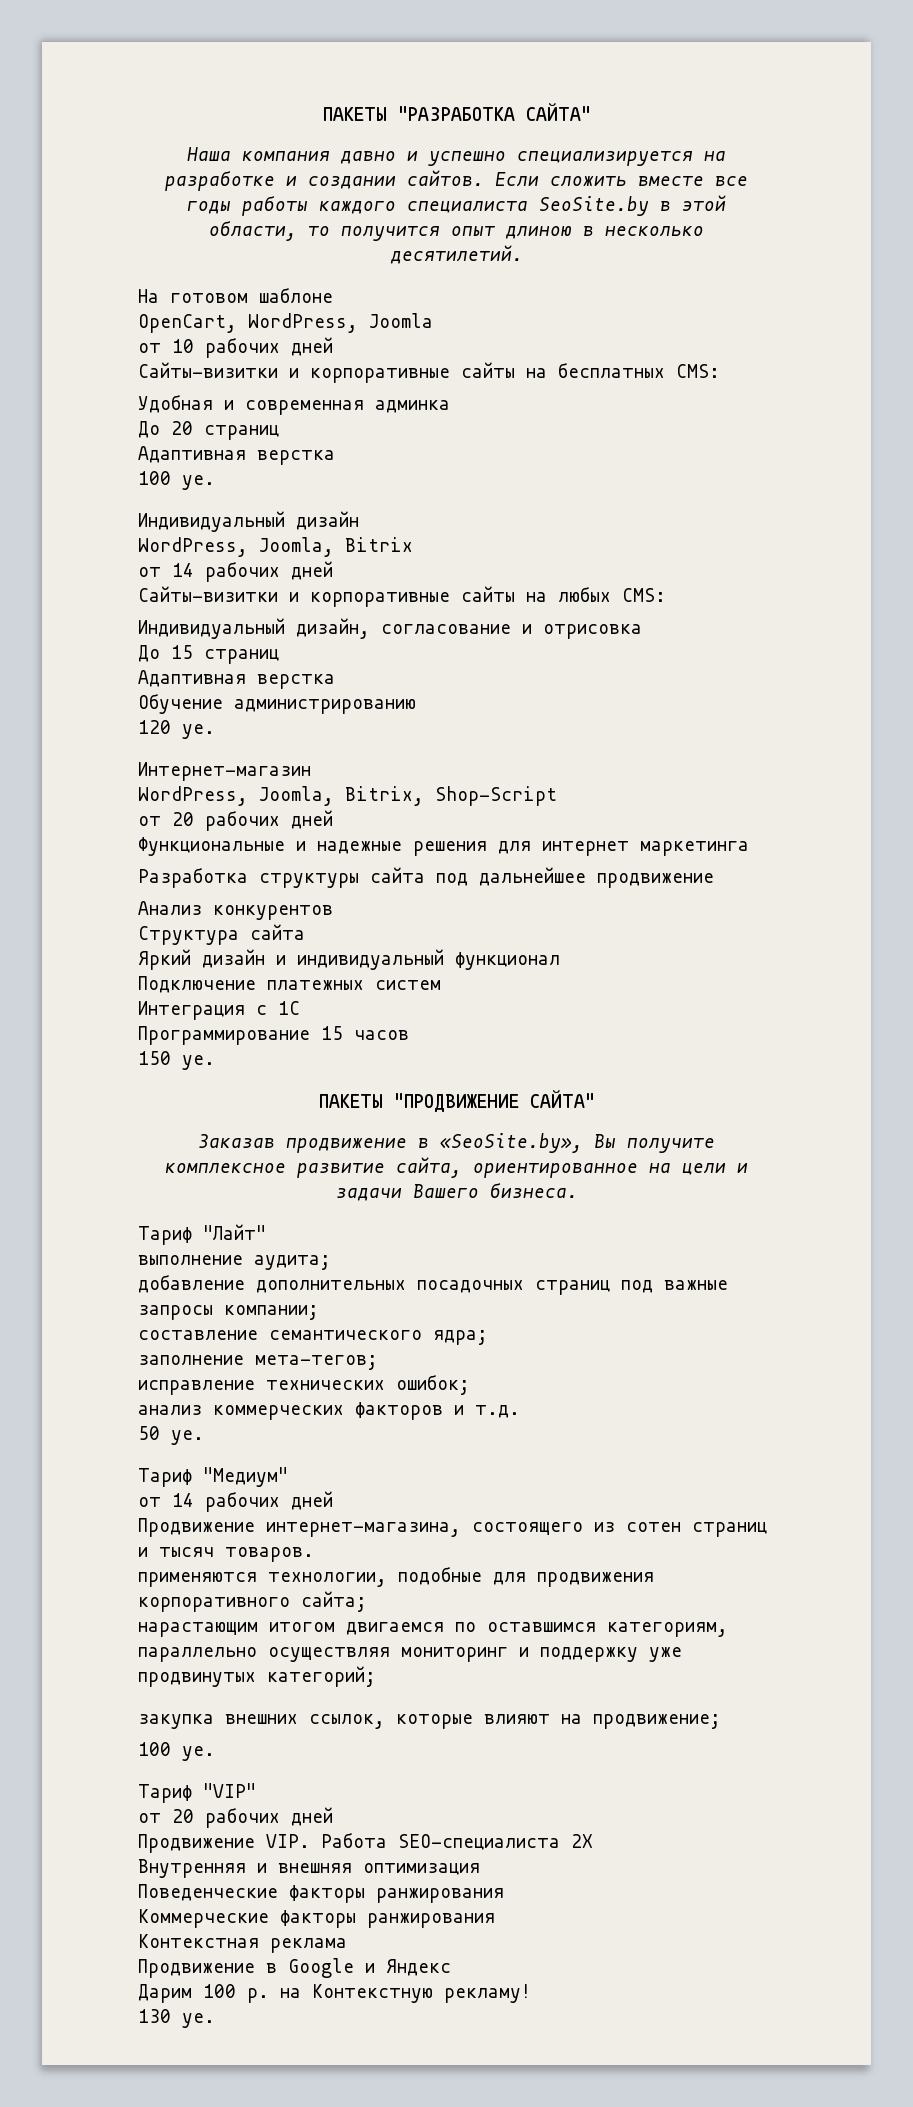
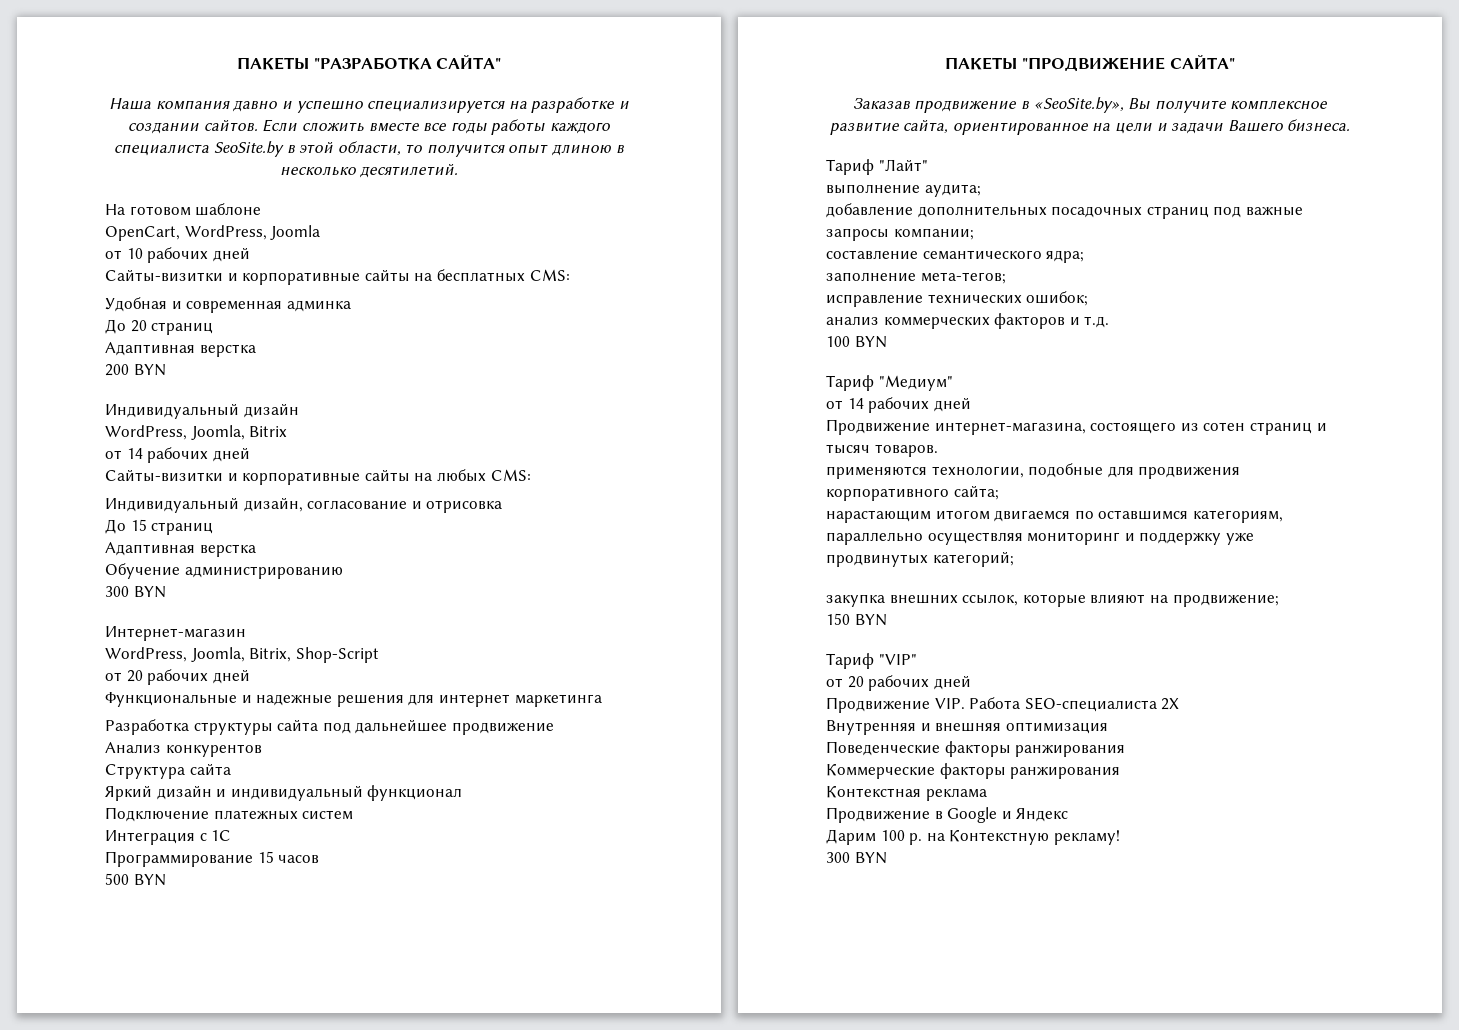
  До 20 страниц
  Адаптивная верстка
- 100 уе.
+ 200 BYN
  Обучение администрированию
- 120 уе.
+ 300 BYN
- 150 уе.
+ 500 BYN
- 50 уе.
+ 100 BYN
  закупка внешних ссылок, которые влияют на продвижение;
- 100 уе.
+ 150 BYN
  Дарим 100 р. на Контекстную рекламу!
- 130 уе.
+ 300 BYN

